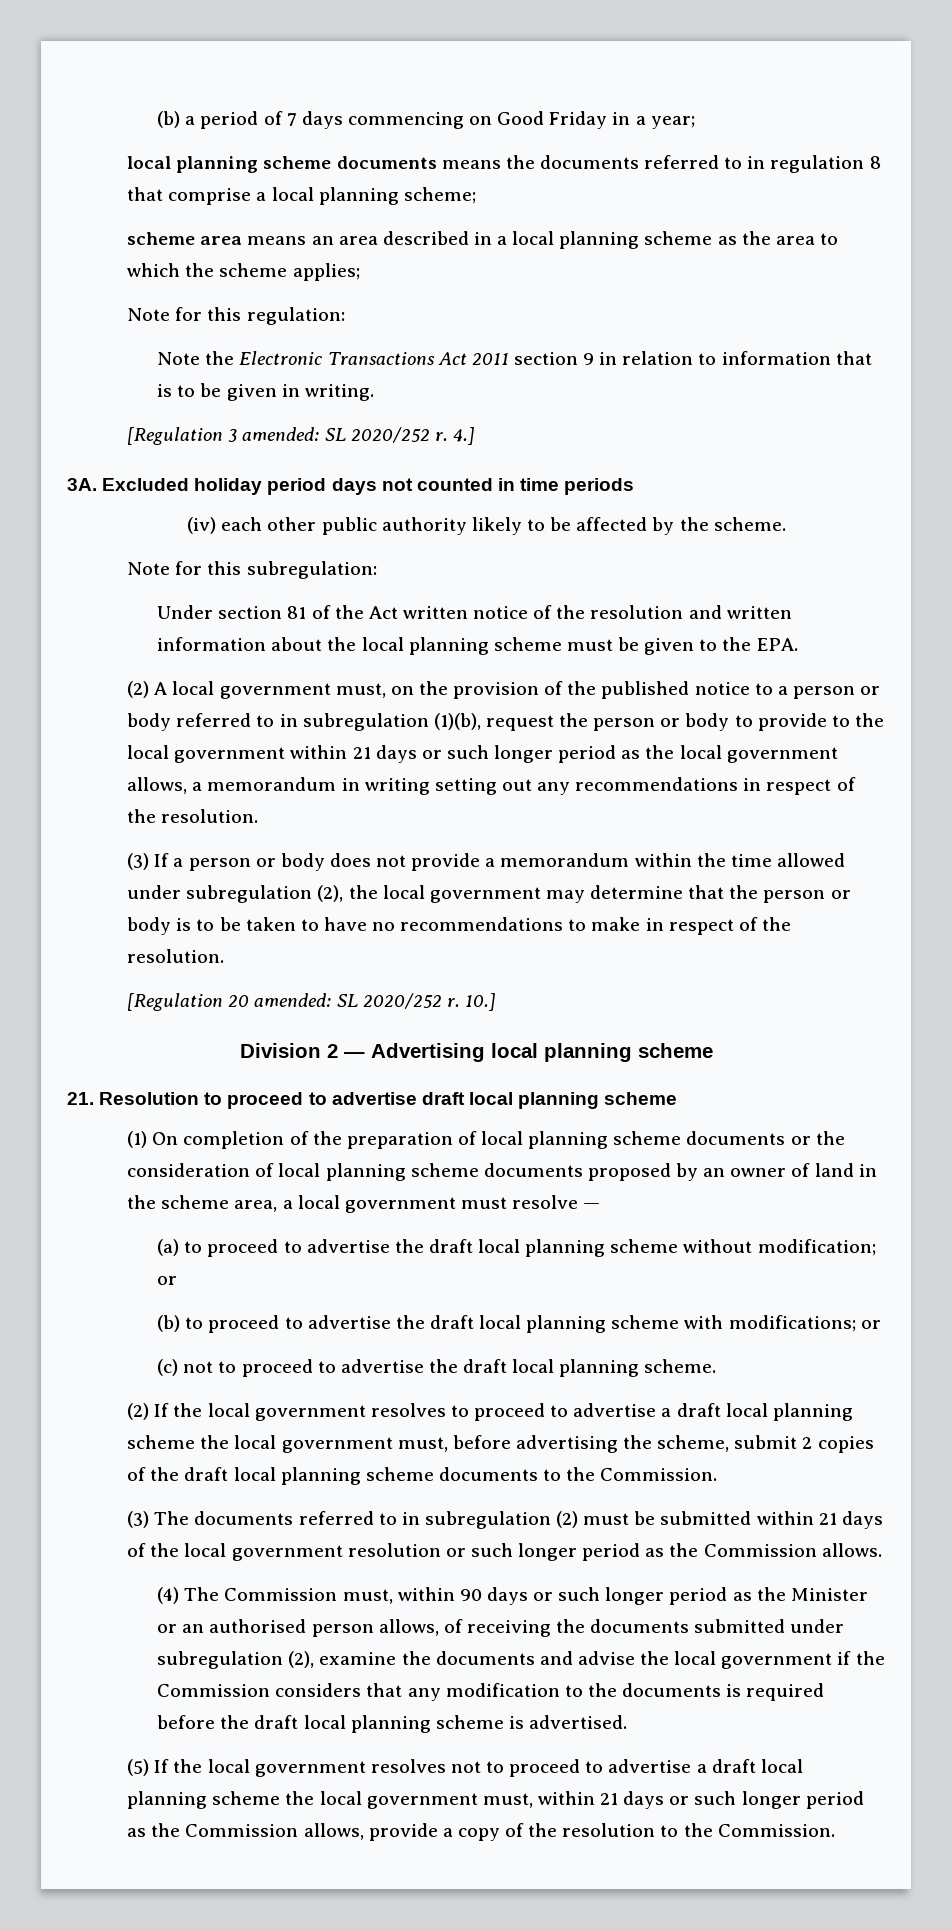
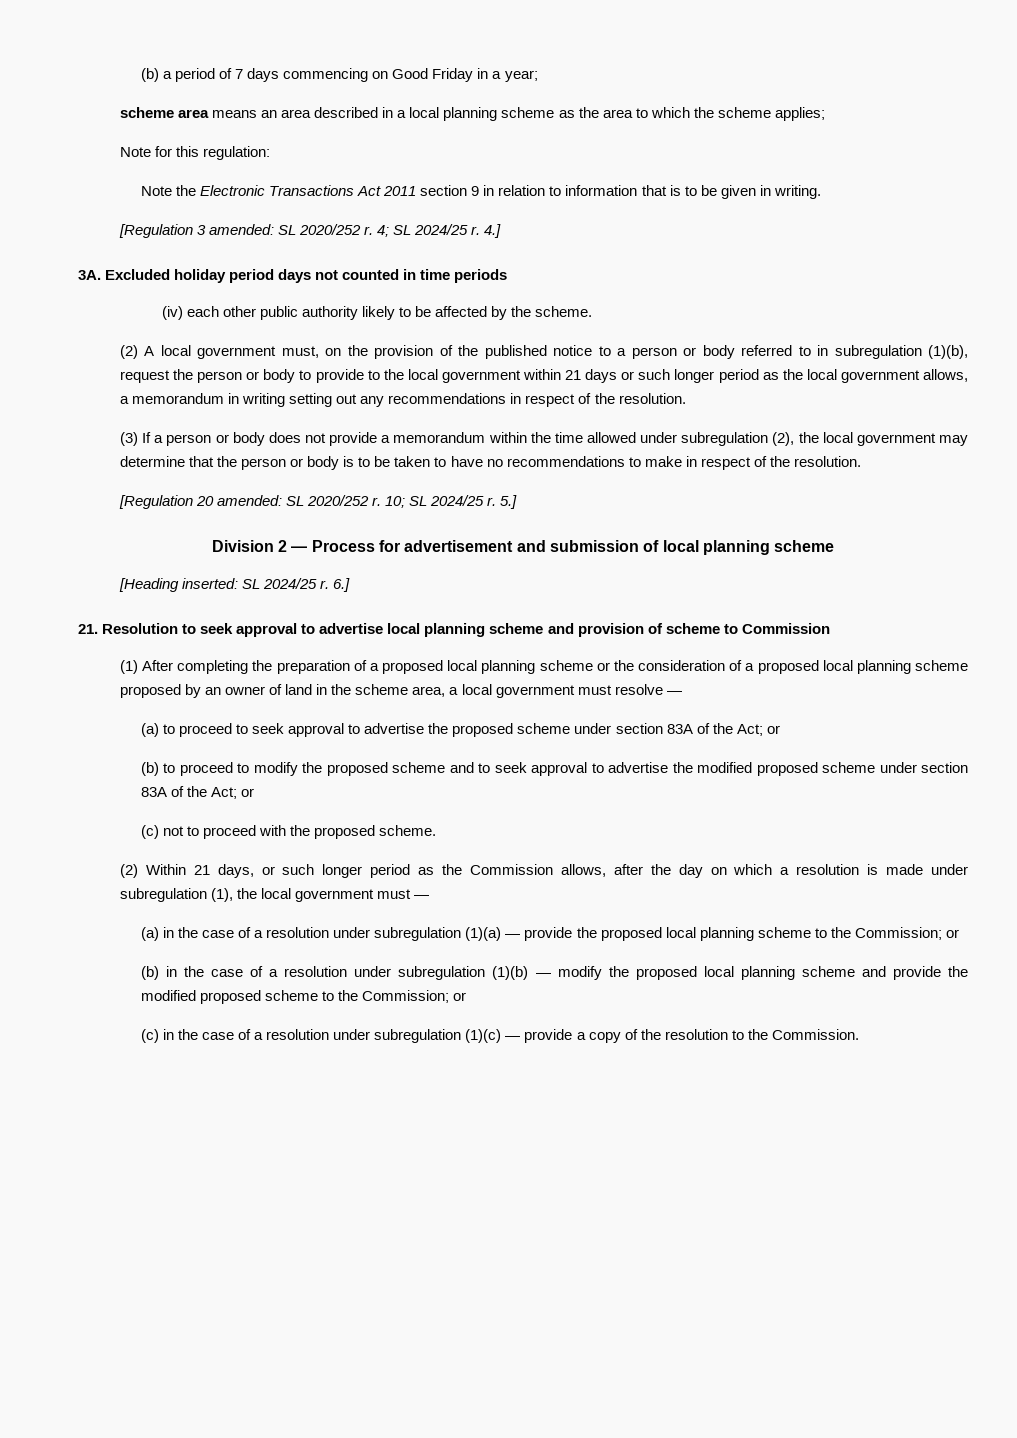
- local planning scheme documents means the documents referred to in regulation 8 that comprise a local planning scheme;
+ 4; SL 2024/25 r.
- Note for this subregulation:
- Under section 81 of the Act written notice of the resolution and written information about the local planning scheme must be given to the EPA.
- 10.]
- Division 2 — Advertising local planning scheme
+ 10; SL 2024/25 r. 5.]
+ Division 2 — Process for advertisement and submission of local planning scheme
+ [Heading inserted: SL 2024/25 r. 6.]
- 21. Resolution to proceed to advertise draft local planning scheme
- (1) On completion of the preparation of local planning scheme documents or the consideration of local planning scheme documents proposed by an owner of land in the scheme area, a local government must resolve —
+ 21. Resolution to seek approval to advertise local planning scheme and provision of scheme to Commission
+ (1) After completing the preparation of a proposed local planning scheme or the consideration of a proposed local planning scheme proposed by an owner of land in the scheme area, a local government must resolve —
- (a) to proceed to advertise the draft local planning scheme without modification; or
+ (a) to proceed to seek approval to advertise the proposed scheme under section 83A of the Act; or
- (b) to proceed to advertise the draft local planning scheme with modifications; or
+ (b) to proceed to modify the proposed scheme and to seek approval to advertise the modified proposed scheme under section 83A of the Act; or
- (c) not to proceed to advertise the draft local planning scheme.
- (2) If the local government resolves to proceed to advertise a draft local planning scheme the local government must, before advertising the scheme, submit 2 copies of the draft local planning scheme documents to the Commission.
- (3) The documents referred to in subregulation (2) must be submitted within 21 days of the local government resolution or such longer period as the Commission allows.
- (4) The Commission must, within 90 days or such longer period as the Minister or an authorised person allows, of receiving the documents submitted under subregulation (2), examine the documents and advise the local government if the Commission considers that any modification to the documents is required before the draft local planning scheme is advertised.
- (5) If the local government resolves not to proceed to advertise a draft local planning scheme the local government must, within 21 days or such longer period as the Commission allows, provide a copy of the resolution to the Commission.
+ (c) not to proceed with the proposed scheme.
+ (2) Within 21 days, or such longer period as the Commission allows, after the day on which a resolution is made under subregulation (1), the local government must —
+ (a) in the case of a resolution under subregulation (1)(a) — provide the proposed local planning scheme to the Commission; or
+ (b) in the case of a resolution under subregulation (1)(b) — modify the proposed local planning scheme and provide the modified proposed scheme to the Commission; or
+ (c) in the case of a resolution under subregulation (1)(c) — provide a copy of the resolution to the Commission.

